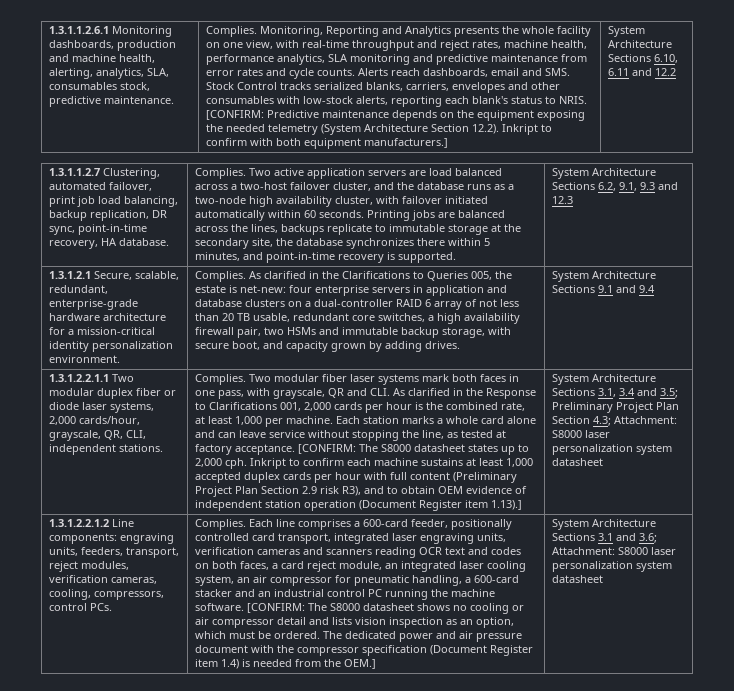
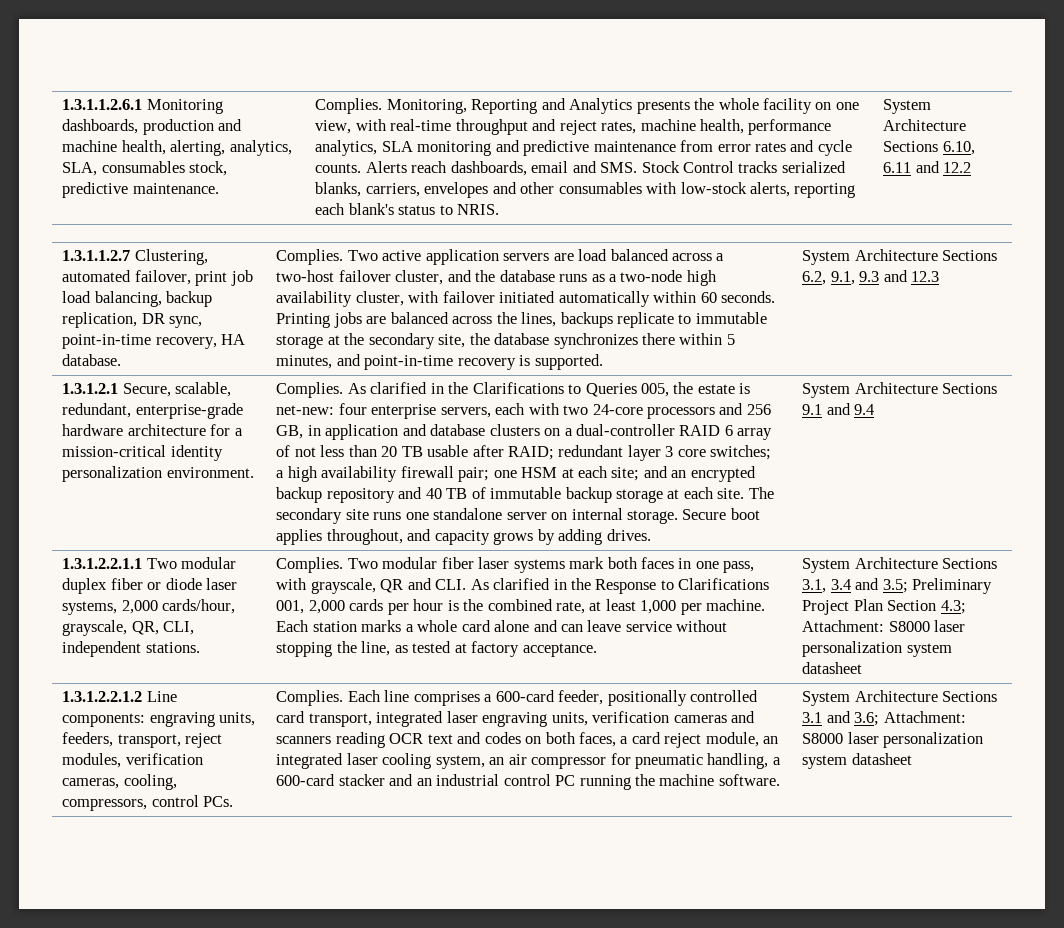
- [CONFIRM: Predictive maintenance depends on the equipment exposing the needed telemetry (System Architecture Section 12.2). Inkript to confirm with both equipment manufacturers.]
- As clarified in the Clarifications to Queries 005, the estate is net-new: four enterprise servers in application and database clusters on a dual-controller RAID 6 array of not less than 20 TB usable, redundant core switches, a high availability firewall pair, two HSMs and immutable backup storage, with secure boot, and capacity grown by adding drives.
+ As clarified in the Clarifications to Queries 005, the estate is net-new: four enterprise servers, each with two 24-core processors and 256 GB, in application and database clusters on a dual-controller RAID 6 array of not less than 20 TB usable after RAID; redundant layer 3 core switches; a high availability firewall pair; one HSM at each site; and an encrypted backup repository and 40 TB of immutable backup storage at each site. The secondary site runs one standalone server on internal storage. Secure boot applies throughout, and capacity grows by adding drives.
- [CONFIRM: The S8000 datasheet states up to 2,000 cph. Inkript to confirm each machine sustains at least 1,000 accepted duplex cards per hour with full content (Preliminary Project Plan Section 2.9 risk R3), and to obtain OEM evidence of independent station operation (Document Register item 1.13).]
- [CONFIRM: The S8000 datasheet shows no cooling or air compressor detail and lists vision inspection as an option, which must be ordered. The dedicated power and air pressure document with the compressor specification (Document Register item 1.4) is needed from the OEM.]

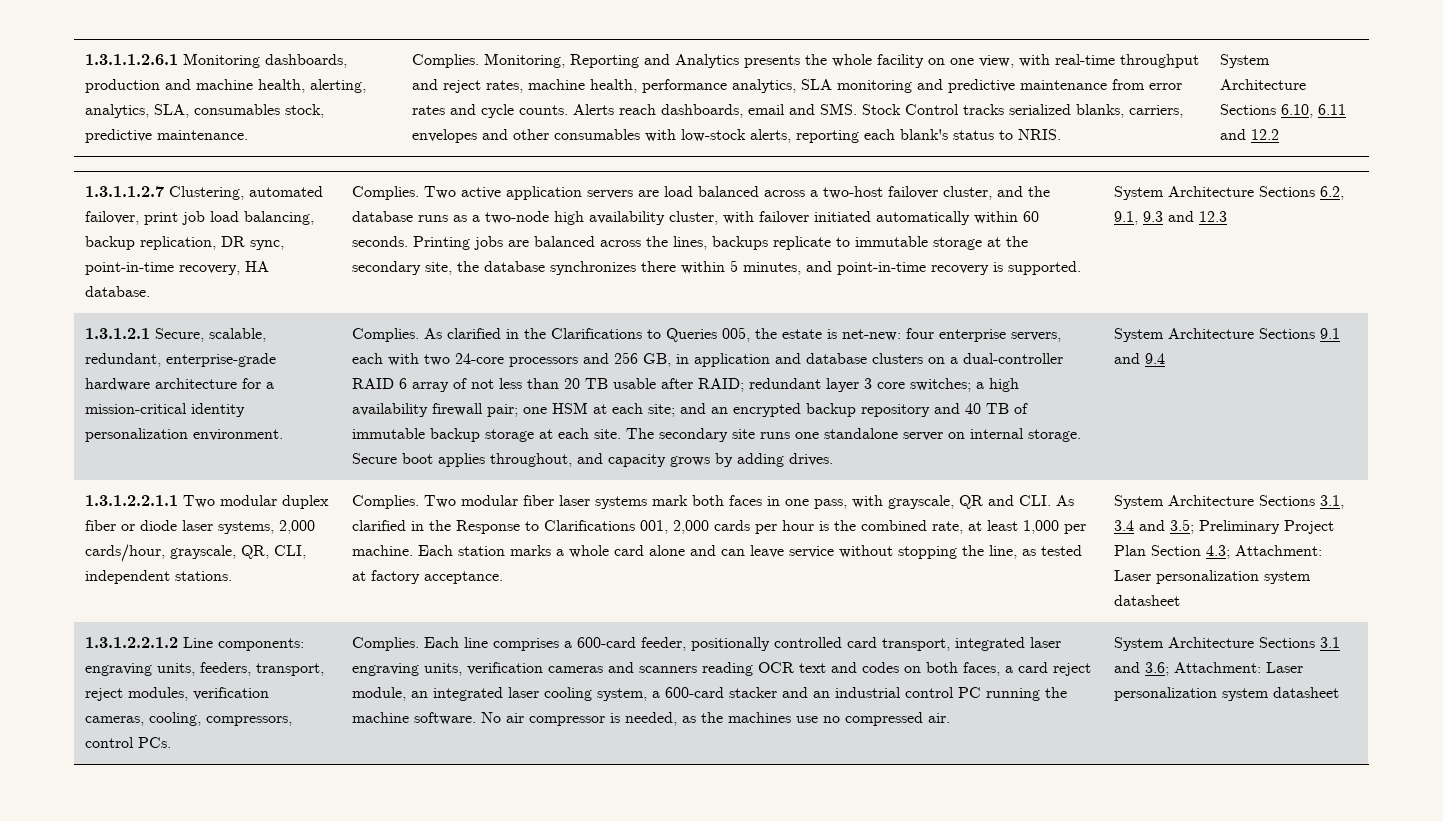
- System Architecture Sections 3.1, 3.4 and 3.5; Preliminary Project Plan Section 4.3; Attachment: S8000 laser personalization system datasheet
+ System Architecture Sections 3.1, 3.4 and 3.5; Preliminary Project Plan Section 4.3; Attachment: Laser personalization system datasheet
- Each line comprises a 600-card feeder, positionally controlled card transport, integrated laser engraving units, verification cameras and scanners reading OCR text and codes on both faces, a card reject module, an integrated laser cooling system, an air compressor for pneumatic handling, a 600-card stacker and an industrial control PC running the machine software.
+ Each line comprises a 600-card feeder, positionally controlled card transport, integrated laser engraving units, verification cameras and scanners reading OCR text and codes on both faces, a card reject module, an integrated laser cooling system, a 600-card stacker and an industrial control PC running the machine software. No air compressor is needed, as the machines use no compressed air.
- System Architecture Sections 3.1 and 3.6; Attachment: S8000 laser personalization system datasheet
+ System Architecture Sections 3.1 and 3.6; Attachment: Laser personalization system datasheet

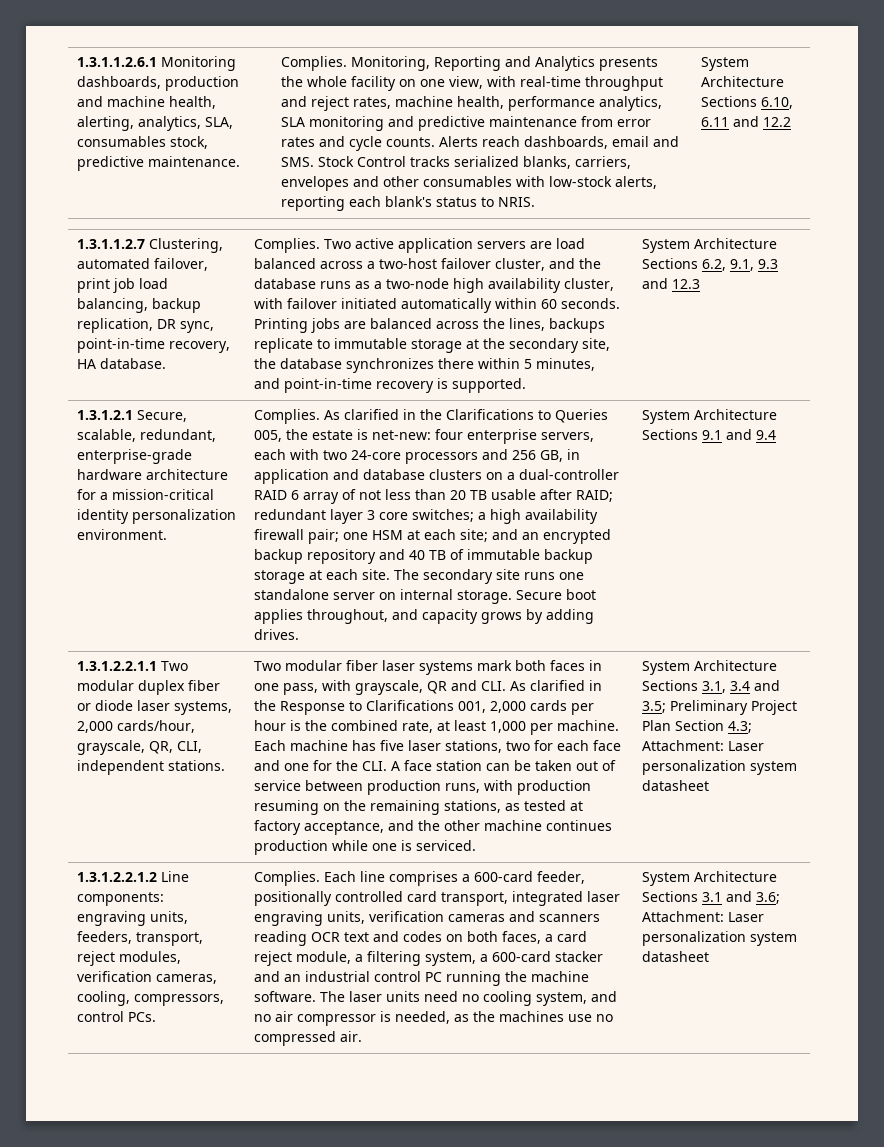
- 1.3.1.2.2.1.1 Two modular duplex fiber or diode laser systems, 2,000 cards/hour, grayscale, QR, CLI, independent stations. | Complies. Two modular fiber laser systems mark both faces in one pass, with grayscale, QR and CLI. As clarified in the Response to Clarifications 001, 2,000 cards per hour is the combined rate, at least 1,000 per machine.
+ 1.3.1.2.2.1.1 Two modular duplex fiber or diode laser systems, 2,000 cards/hour, grayscale, QR, CLI, independent stations. | Two modular fiber laser systems mark both faces in one pass, with grayscale, QR and CLI. As clarified in the Response to Clarifications 001, 2,000 cards per hour is the combined rate, at least 1,000 per machine.
- Each station marks a whole card alone and can leave service without stopping the line, as tested at factory acceptance.
+ Each machine has five laser stations, two for each face and one for the CLI. A face station can be taken out of service between production runs, with production resuming on the remaining stations, as tested at factory acceptance, and the other machine continues production while one is serviced.
- Each line comprises a 600-card feeder, positionally controlled card transport, integrated laser engraving units, verification cameras and scanners reading OCR text and codes on both faces, a card reject module, an integrated laser cooling system, a 600-card stacker and an industrial control PC running the machine software.
+ Each line comprises a 600-card feeder, positionally controlled card transport, integrated laser engraving units, verification cameras and scanners reading OCR text and codes on both faces, a card reject module, a filtering system, a 600-card stacker and an industrial control PC running the machine software.
- No air compressor is needed, as the machines use no compressed air.
+ The laser units need no cooling system, and no air compressor is needed, as the machines use no compressed air.

